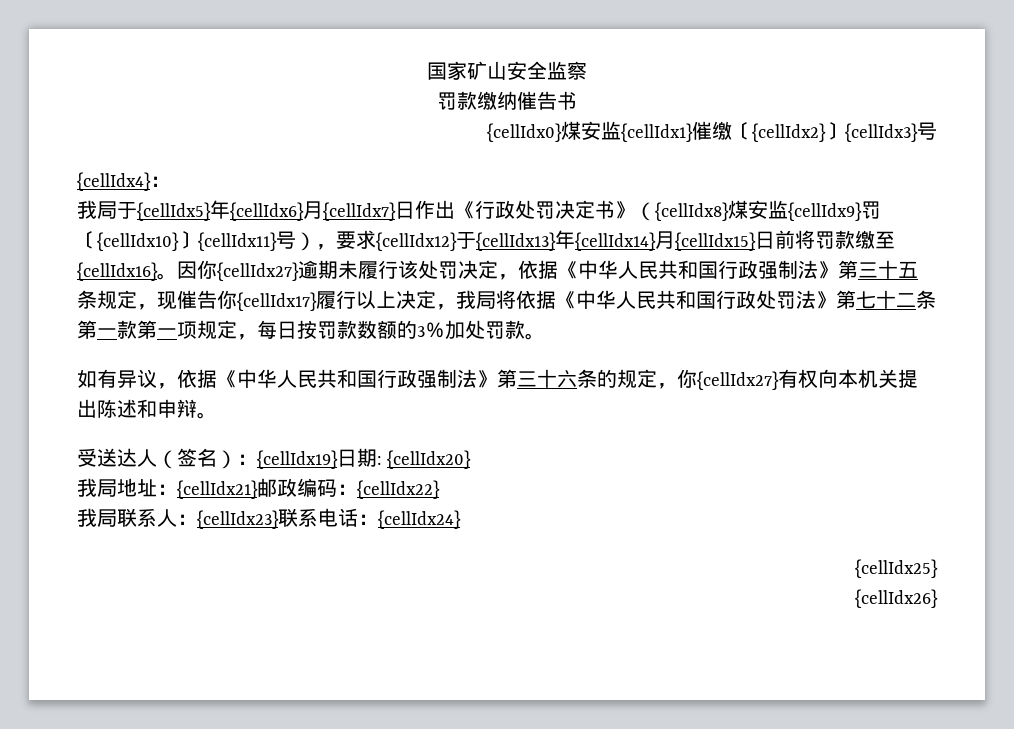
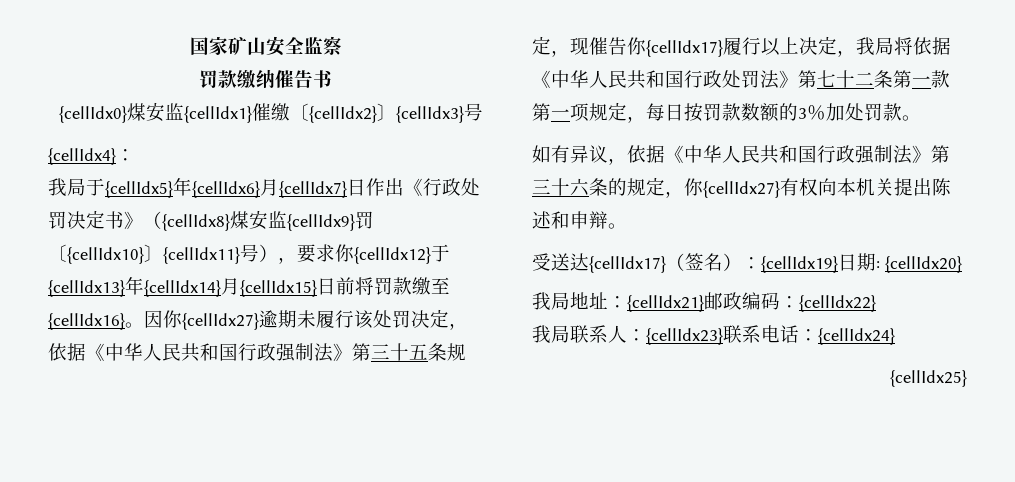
- 我局于{cellIdx5}年{cellIdx6}月{cellIdx7}日作出《行政处罚决定书》（{cellIdx8}煤安监{cellIdx9}罚〔{cellIdx10}〕{cellIdx11}号），要求{cellIdx12}于{cellIdx13}年{cellIdx14}月{cellIdx15}日前将罚款缴至{cellIdx16}。
+ 我局于{cellIdx5}年{cellIdx6}月{cellIdx7}日作出《行政处罚决定书》（{cellIdx8}煤安监{cellIdx9}罚〔{cellIdx10}〕{cellIdx11}号），要求你{cellIdx12}于{cellIdx13}年{cellIdx14}月{cellIdx15}日前将罚款缴至{cellIdx16}。
- 受送达人（签名）：{cellIdx19}日期: {cellIdx20}
+ 受送达{cellIdx17}（签名）：{cellIdx19}日期: {cellIdx20}
- {cellIdx26}

